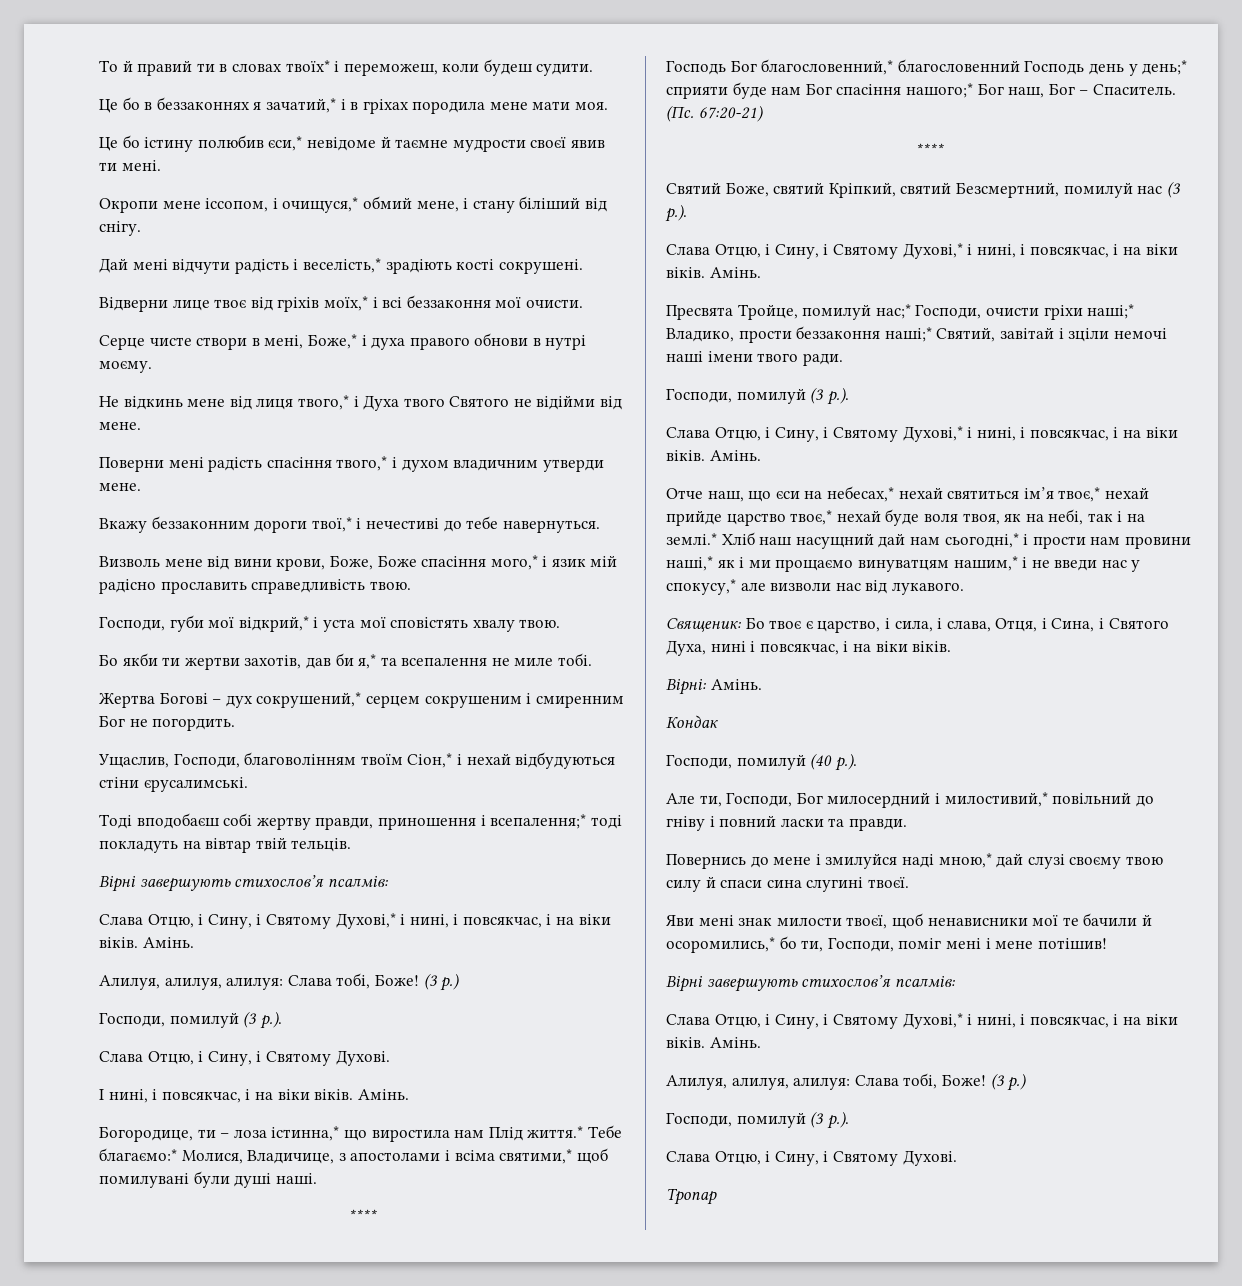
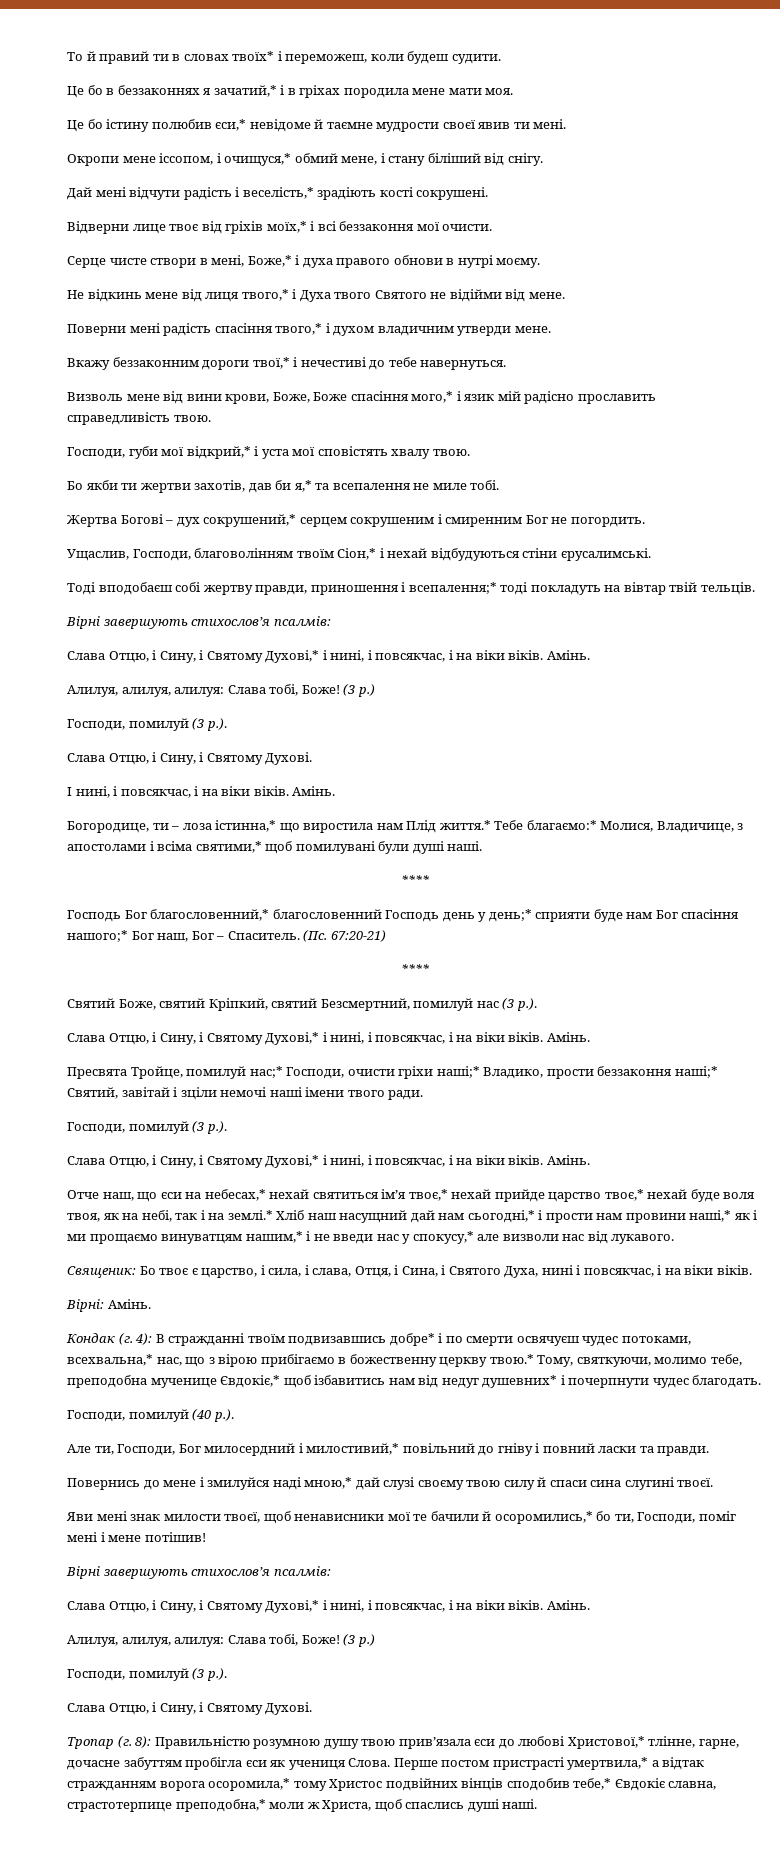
- Кондак
+ Кондак (г. 4): В стражданні твоїм подвизавшись добре* і по смерти освячуєш чудес потоками, всехвальна,* нас, що з вірою прибігаємо в божественну церкву твою.* Тому, святкуючи, молимо тебе, преподобна мученице Євдокіє,* щоб ізбавитись нам від недуг душевних* і почерпнути чудес благодать.
- Тропар
+ Тропар (г. 8): Правильністю розумною душу твою прив’язала єси до любові Христової,* тлінне, гарне, дочасне забуттям пробігла єси як учениця Слова. Перше постом пристрасті умертвила,* а відтак стражданням ворога осоромила,* тому Христос подвійних вінців сподобив тебе,* Євдокіє славна, страстотерпице преподобна,* моли ж Христа, щоб спаслись душі наші.

